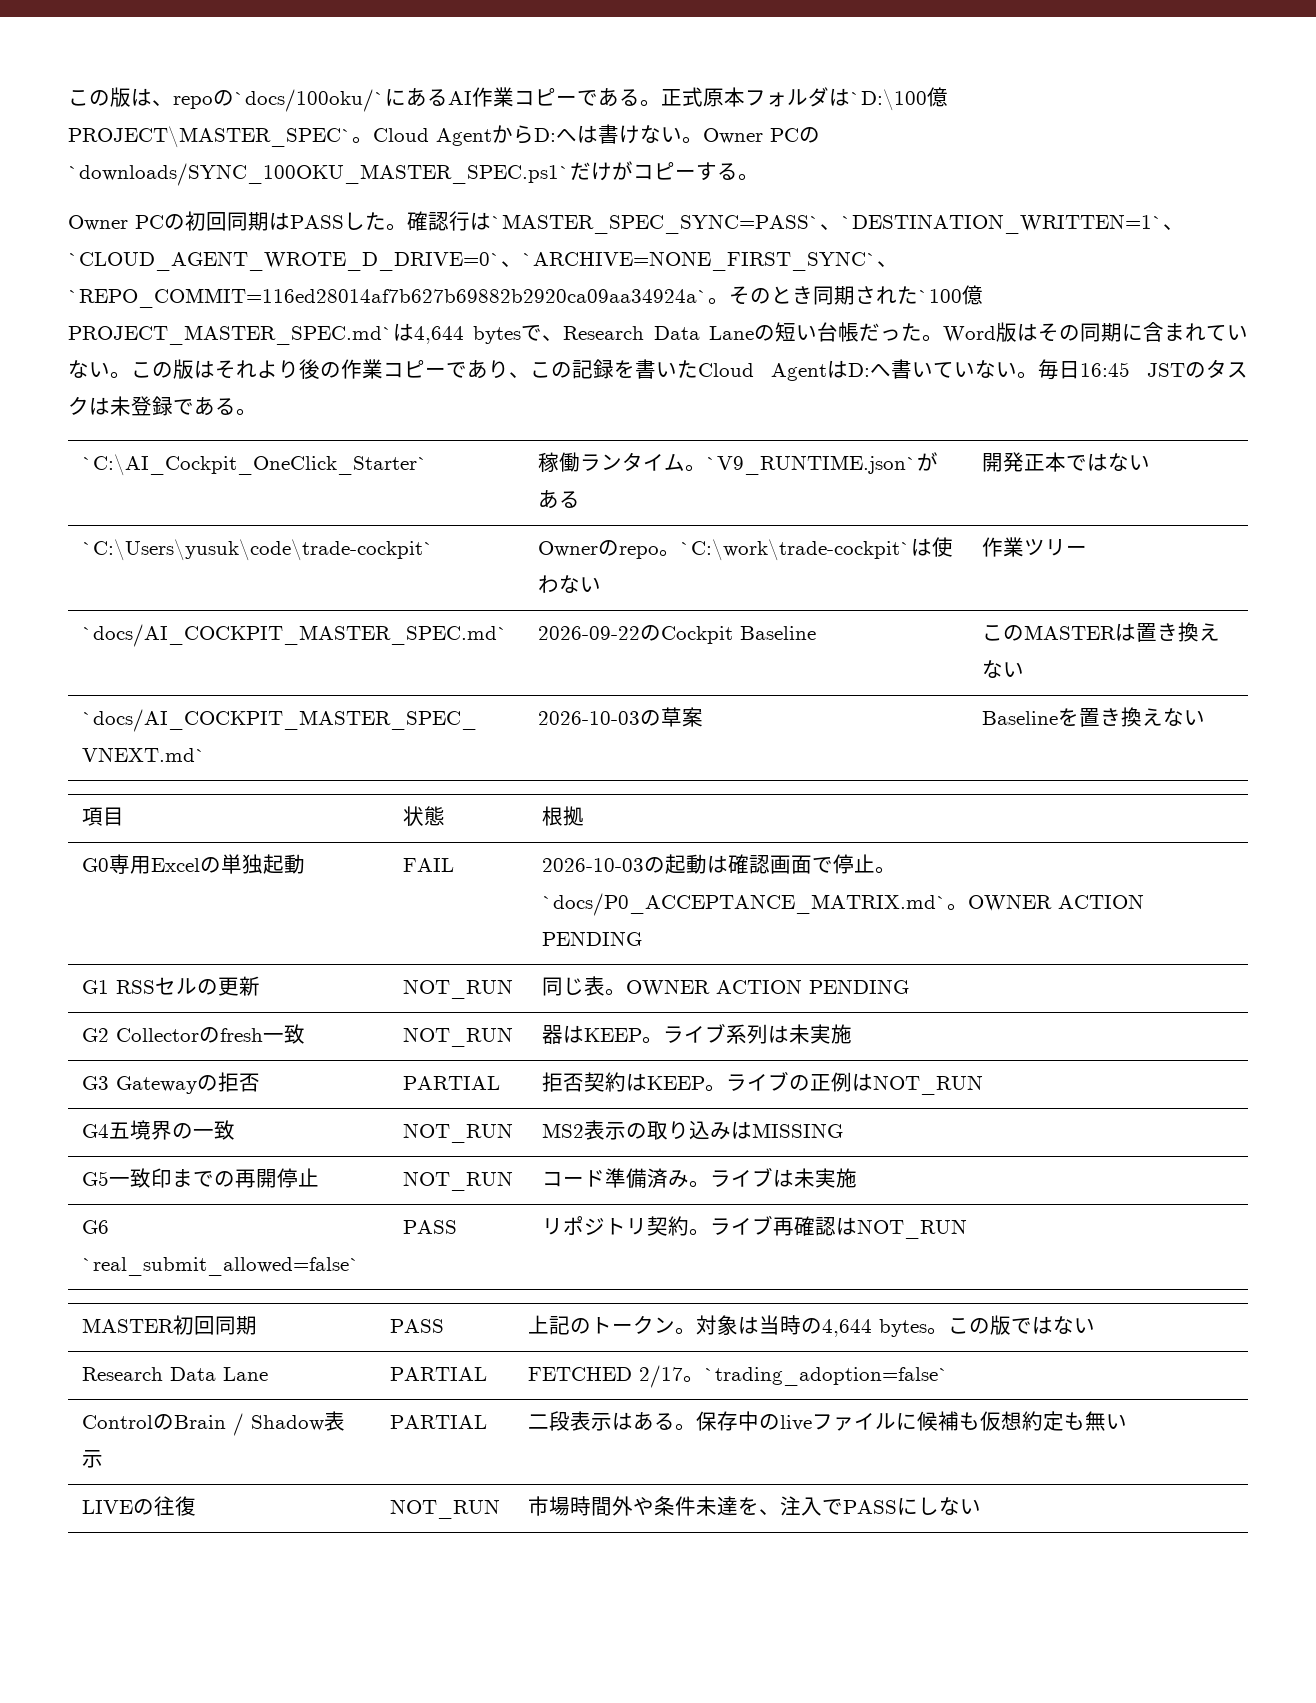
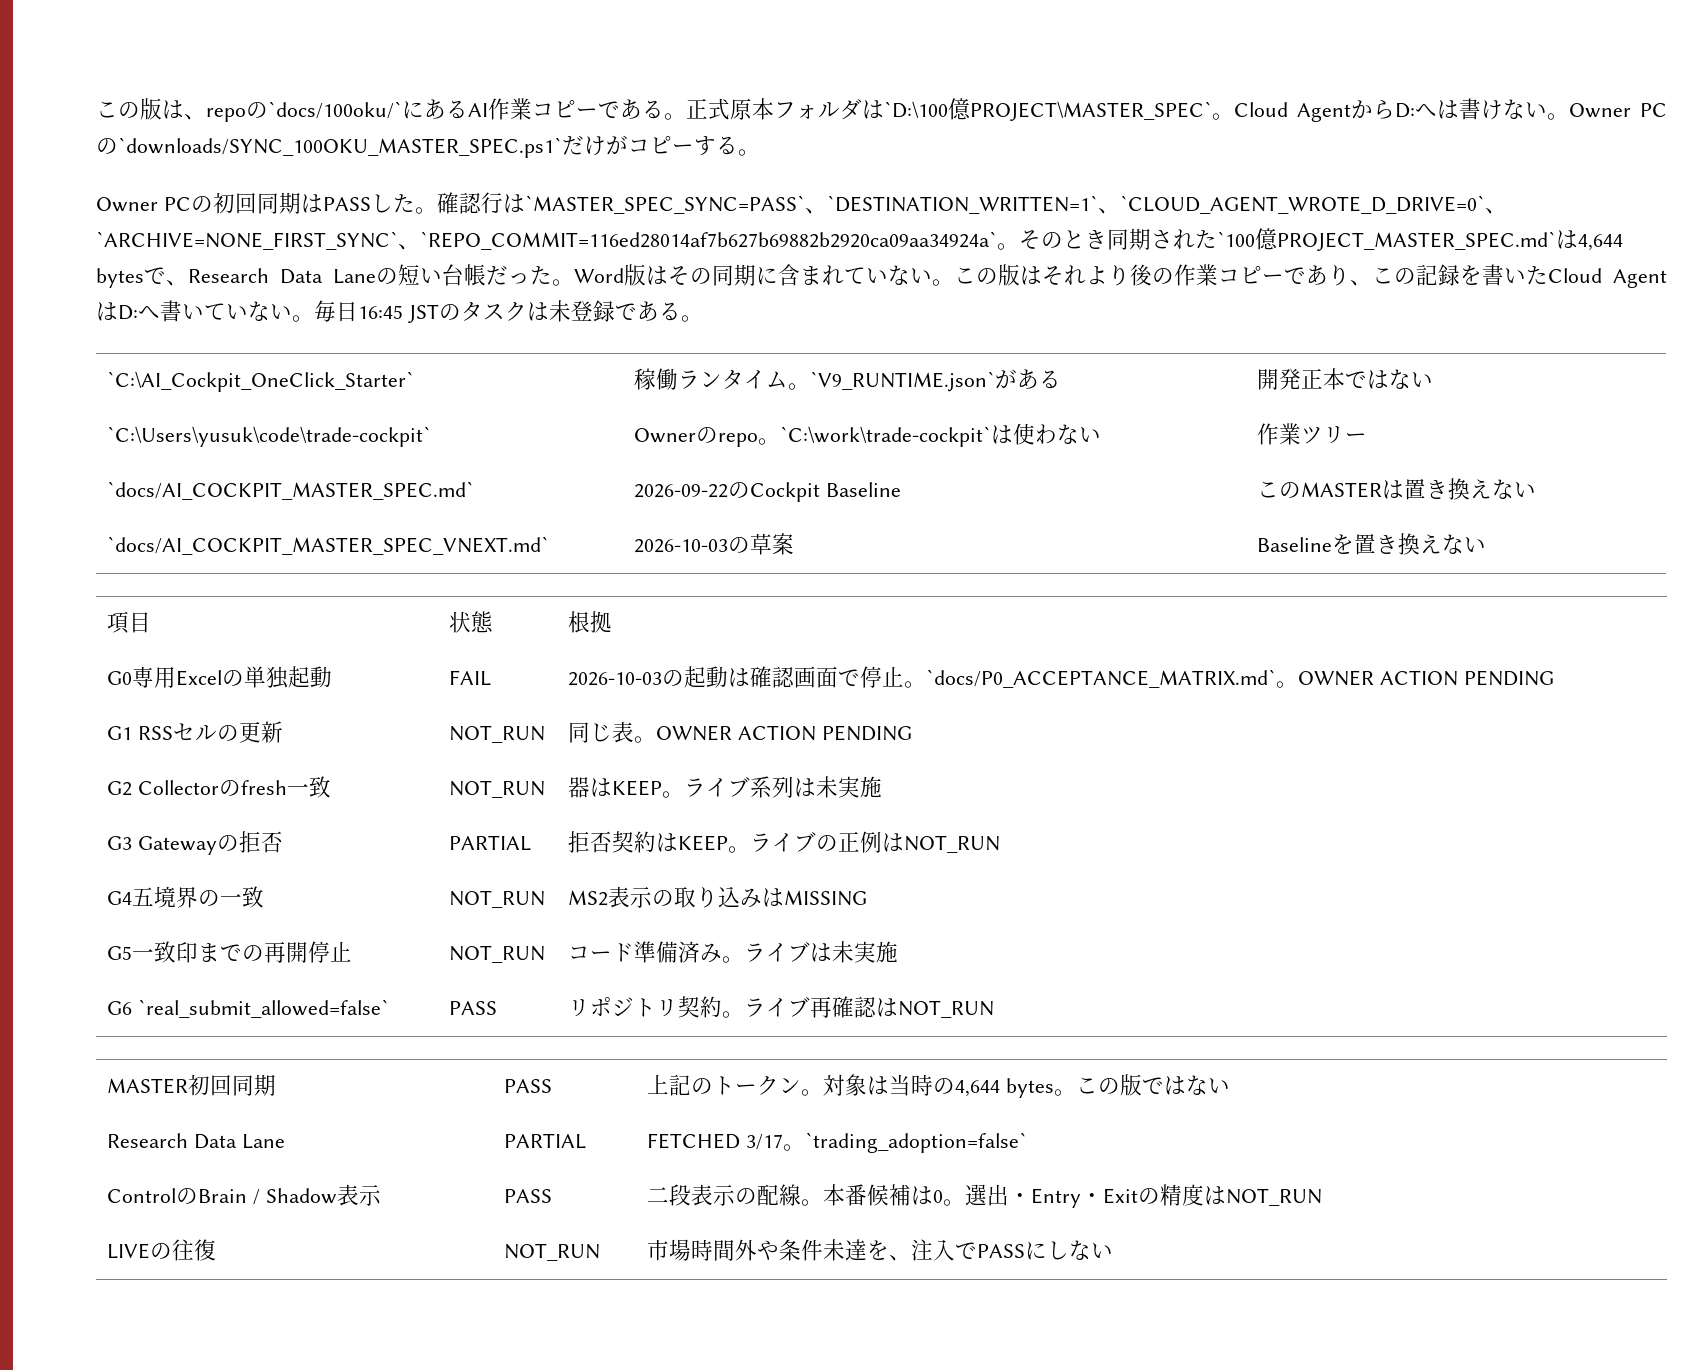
- Research Data Lane | PARTIAL | FETCHED 2/17。`trading_adoption=false`
+ Research Data Lane | PARTIAL | FETCHED 3/17。`trading_adoption=false`
- ControlのBrain / Shadow表示 | PARTIAL | 二段表示はある。保存中のliveファイルに候補も仮想約定も無い
+ ControlのBrain / Shadow表示 | PASS | 二段表示の配線。本番候補は0。選出・Entry・Exitの精度はNOT_RUN

